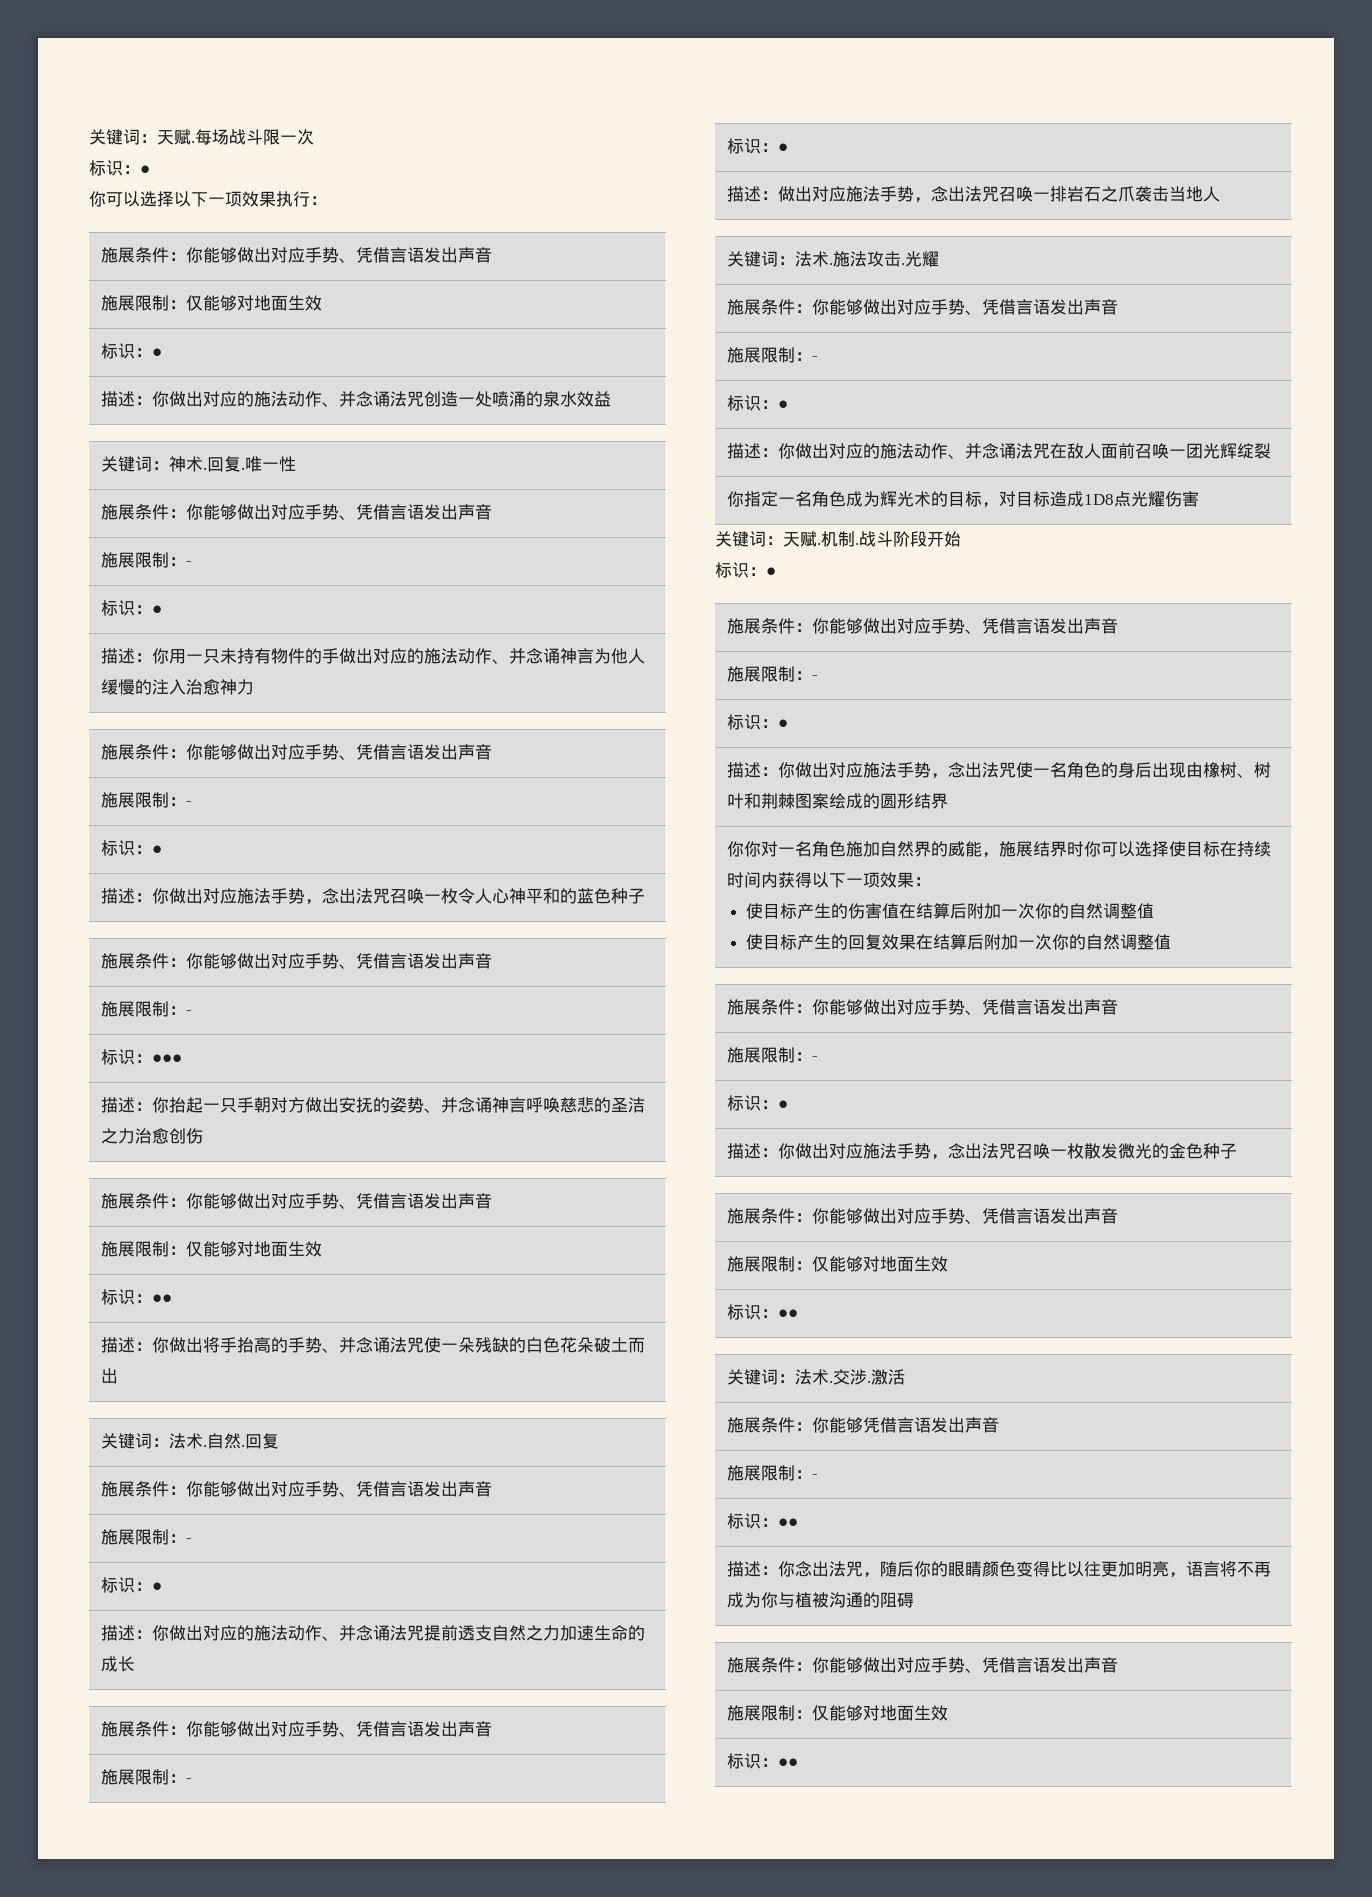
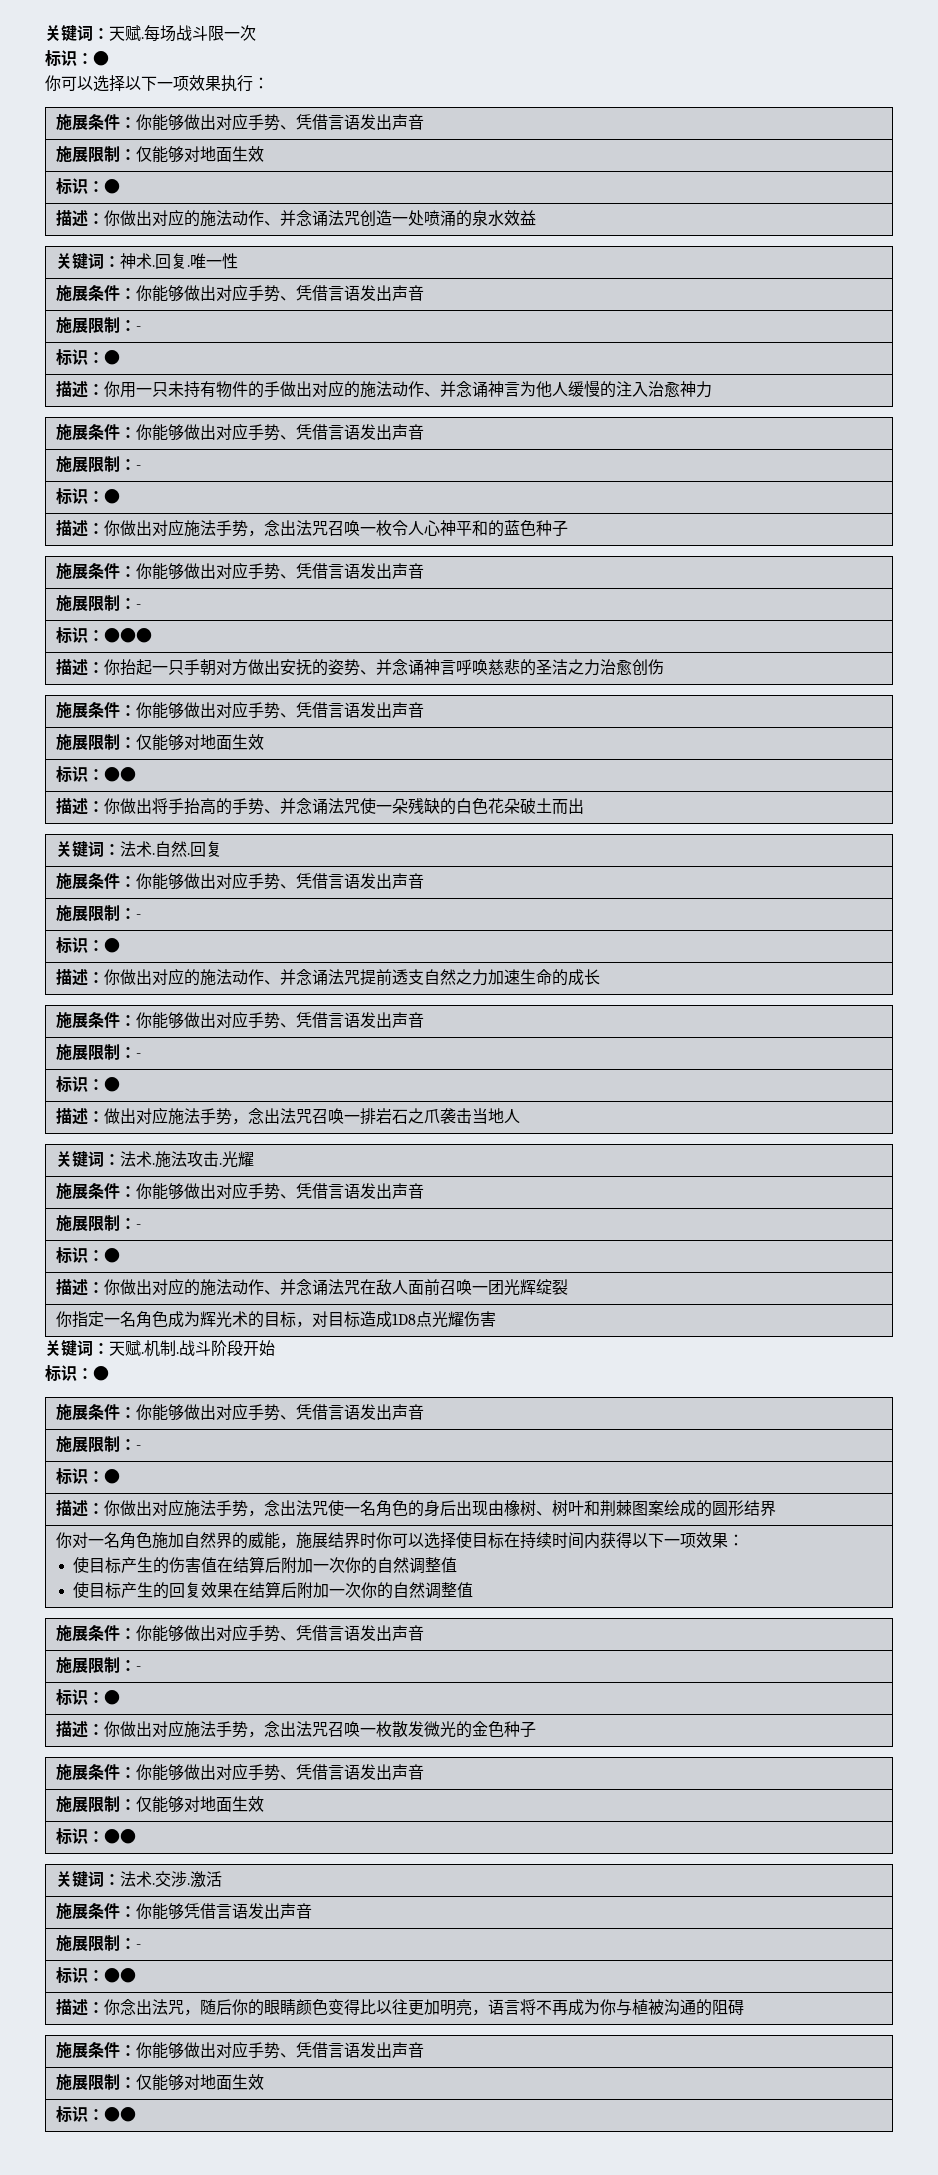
- 你你对一名角色施加自然界的威能，施展结界时你可以选择使目标在持续时间内获得以下一项效果：
+ 你对一名角色施加自然界的威能，施展结界时你可以选择使目标在持续时间内获得以下一项效果：

